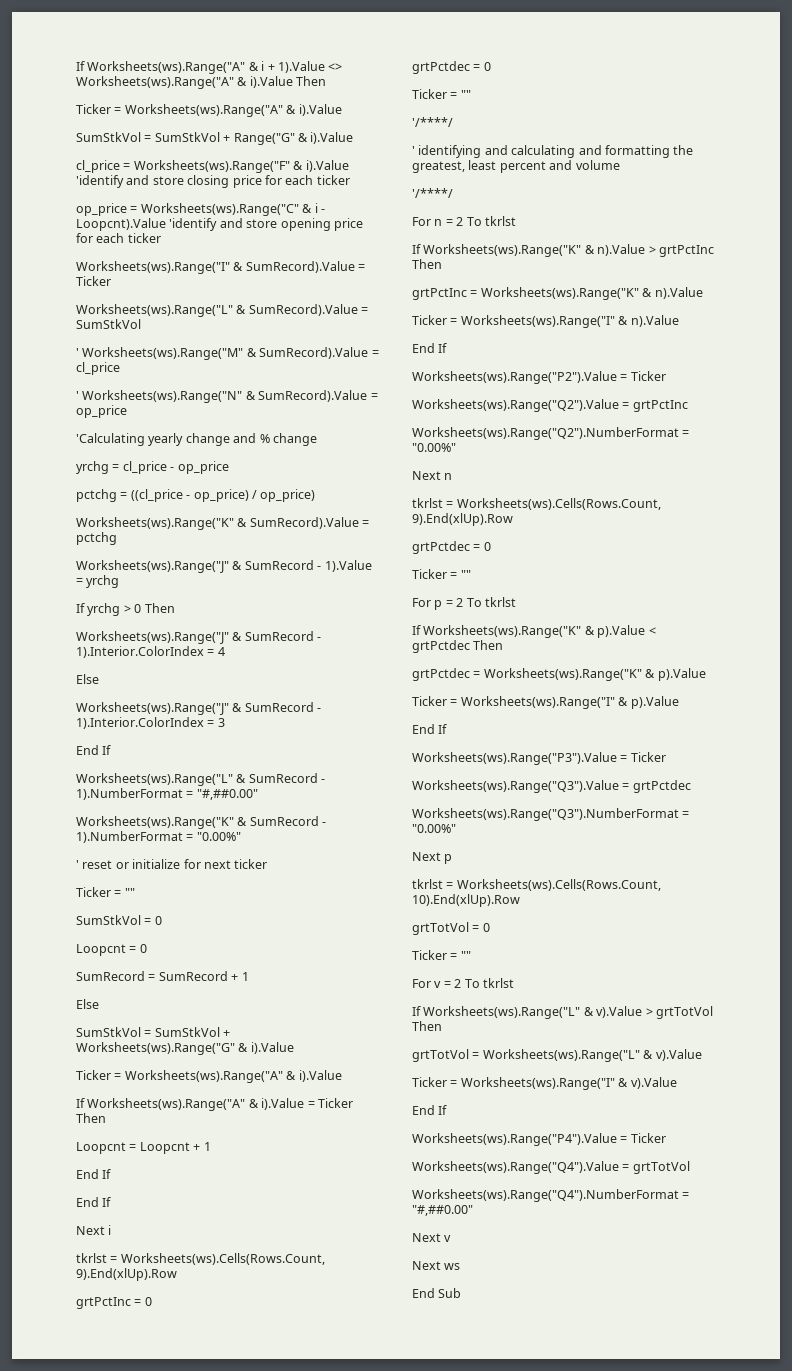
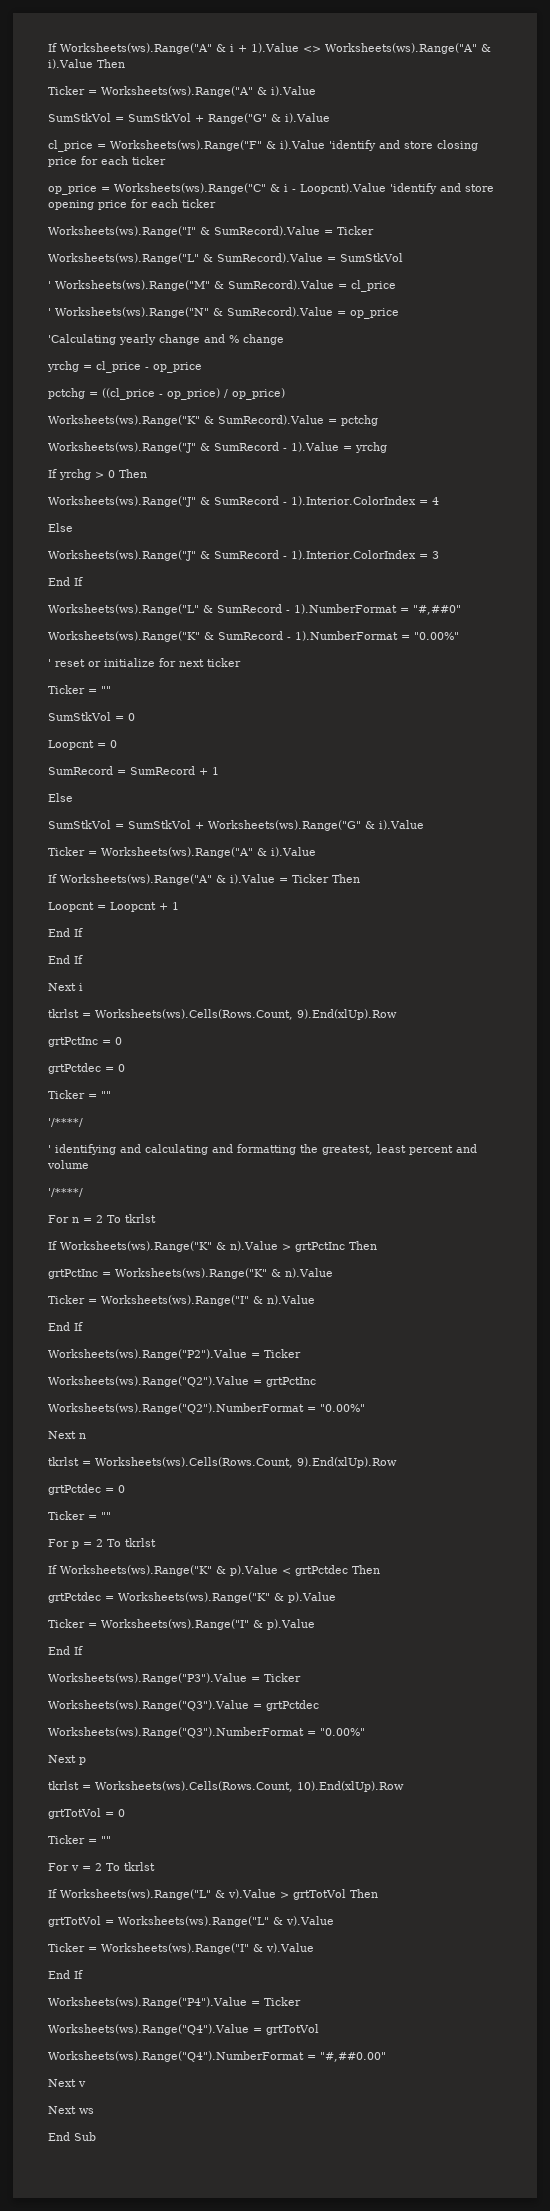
- Worksheets(ws).Range("L" & SumRecord - 1).NumberFormat = "#,##0.00"
+ Worksheets(ws).Range("L" & SumRecord - 1).NumberFormat = "#,##0"

